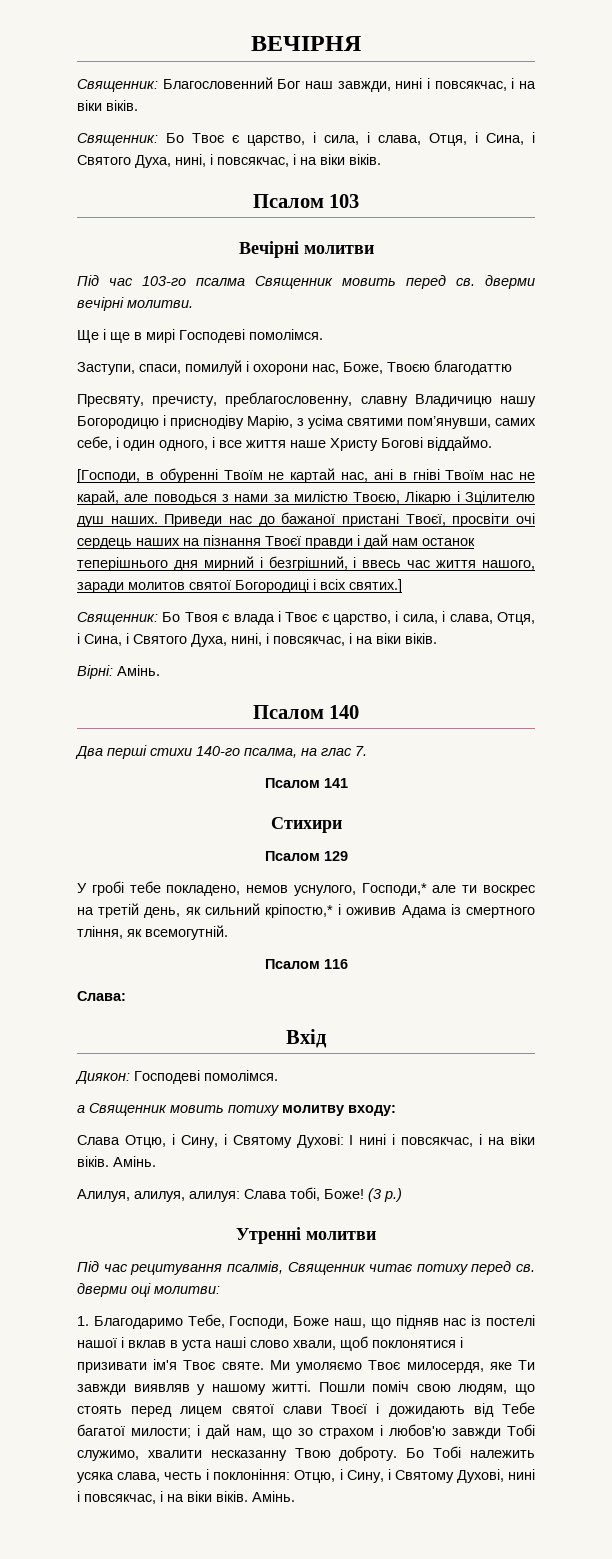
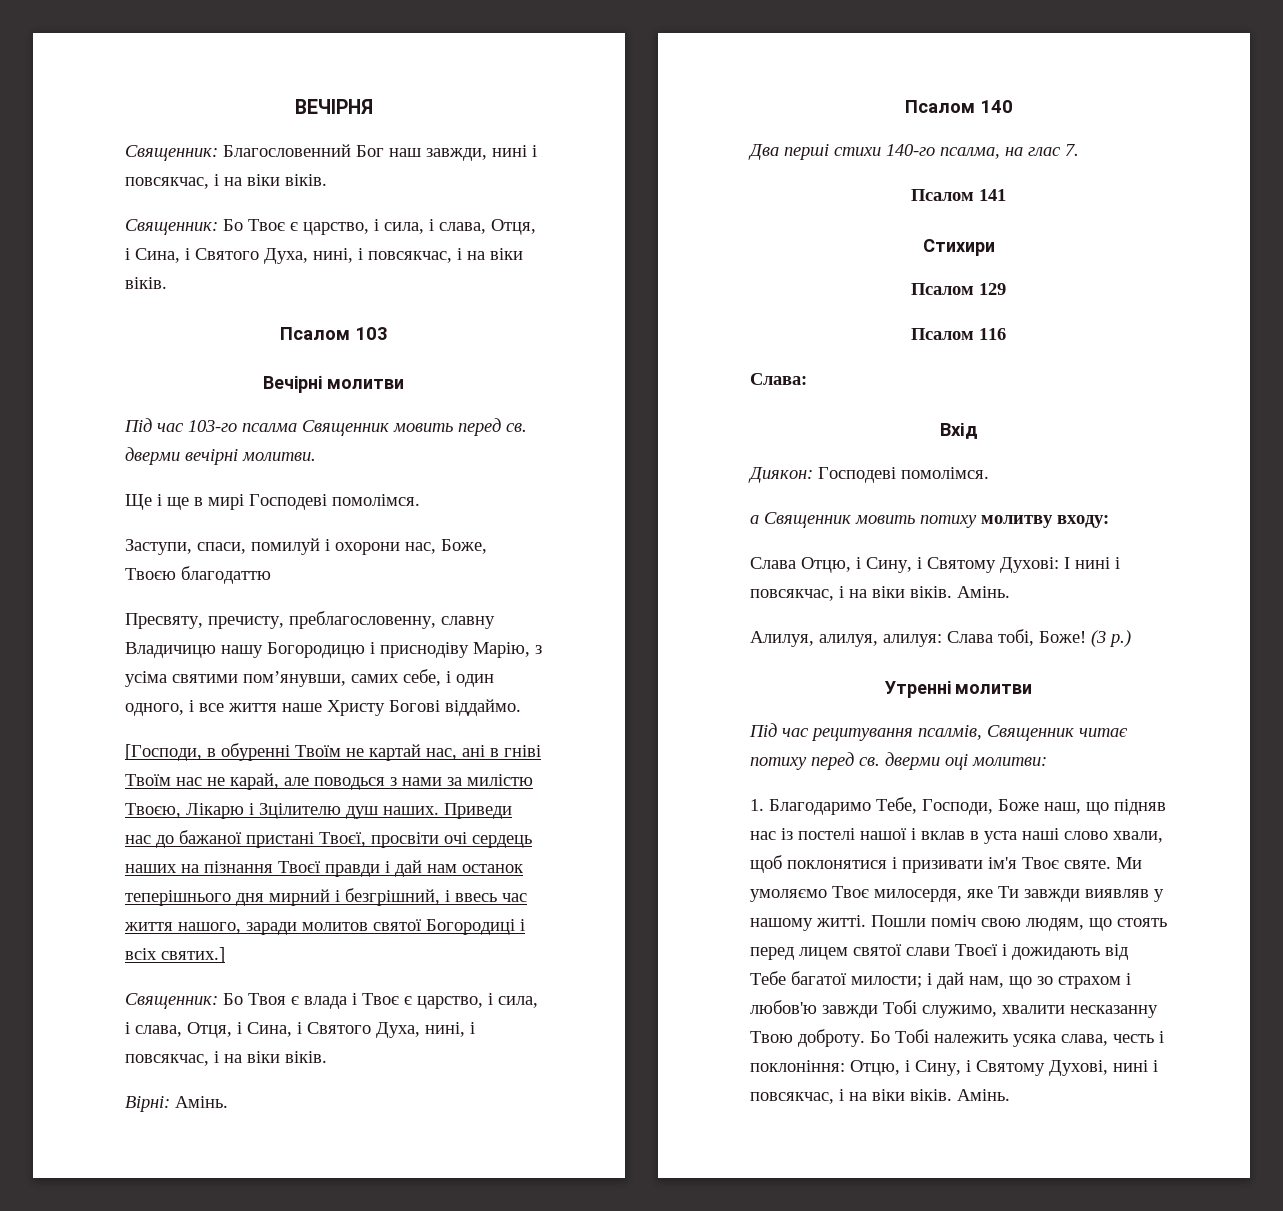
- У гробі тебе покладено, немов уснулого, Господи,* але ти воскрес на третій день, як сильний кріпостю,* і оживив Адама із смертного тління, як всемогутній.

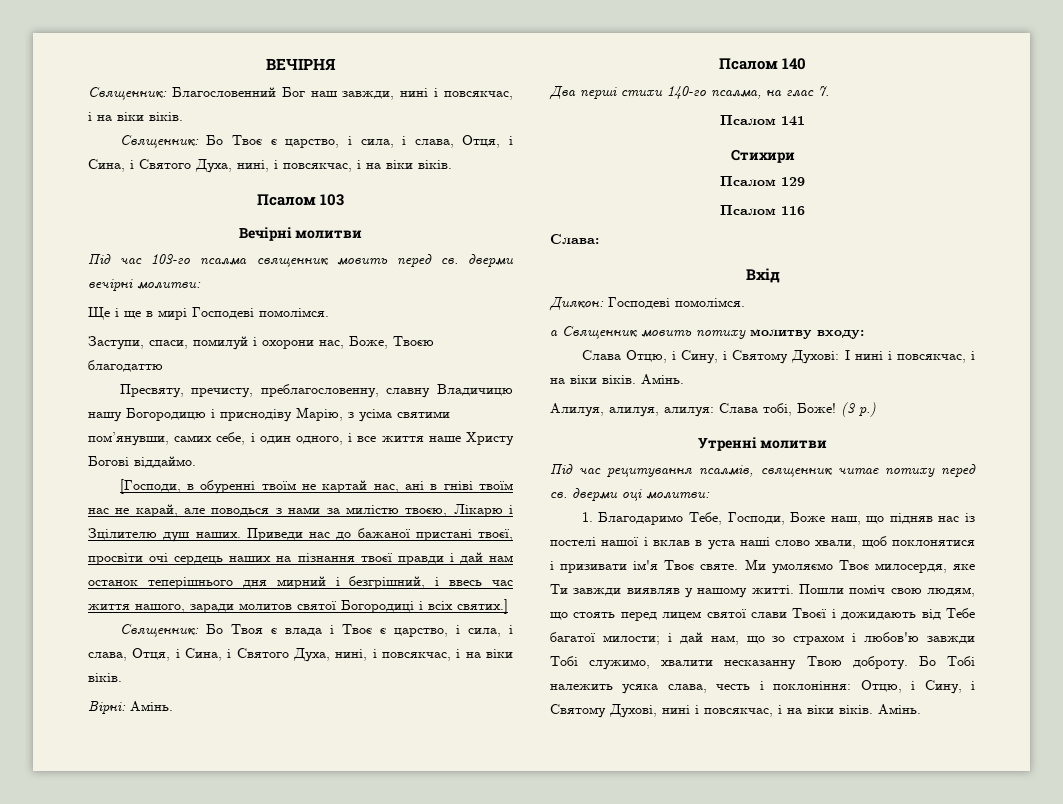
- Під час 103-го псалма Священник мовить перед св. дверми вечірні молитви.
+ Під час 103-го псалма священник мовить перед св. дверми вечірні молитви:
- [Господи, в обуренні Твоїм не картай нас, ані в гніві Твоїм нас не карай, але поводься з нами за милістю Твоєю, Лікарю і Зцілителю душ наших.
+ [Господи, в обуренні твоїм не картай нас, ані в гніві твоїм нас не карай, але поводься з нами за милістю твоєю, Лікарю і Зцілителю душ наших.
- Приведи нас до бажаної пристані Твоєї, просвіти очі сердець наших на пізнання Твоєї правди і дай нам останок теперішнього дня мирний і безгрішний, і ввесь час життя нашого, заради молитов святої Богородиці і всіх святих.]
+ Приведи нас до бажаної пристані твоєї, просвіти очі сердець наших на пізнання твоєї правди і дай нам останок теперішнього дня мирний і безгрішний, і ввесь час життя нашого, заради молитов святої Богородиці і всіх святих.]
- Під час рецитування псалмів, Священник читає потиху перед св. дверми оці молитви:
+ Під час рецитування псалмів, священник читає потиху перед св. дверми оці молитви:

